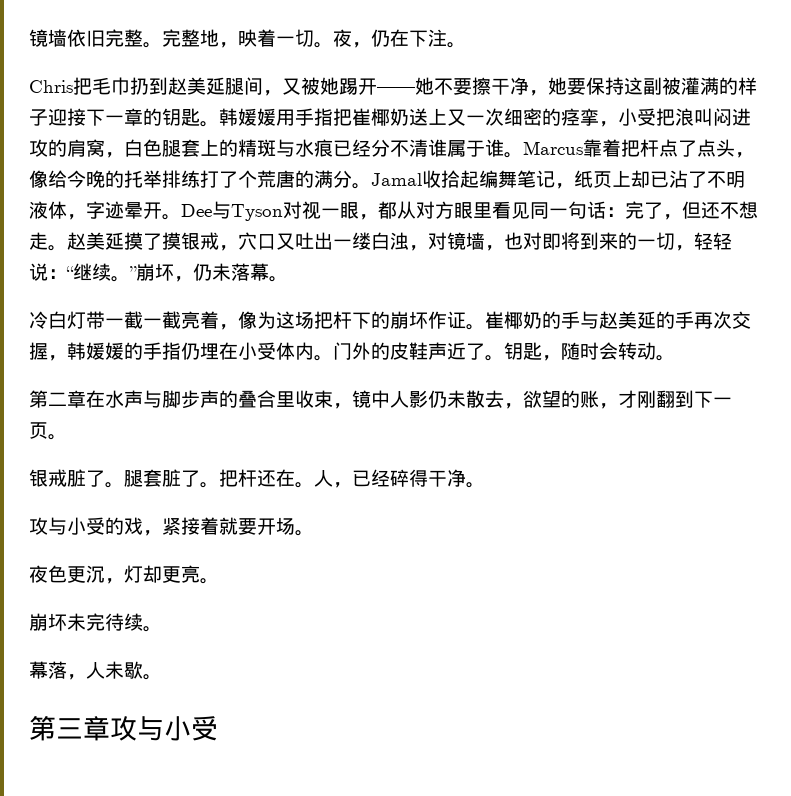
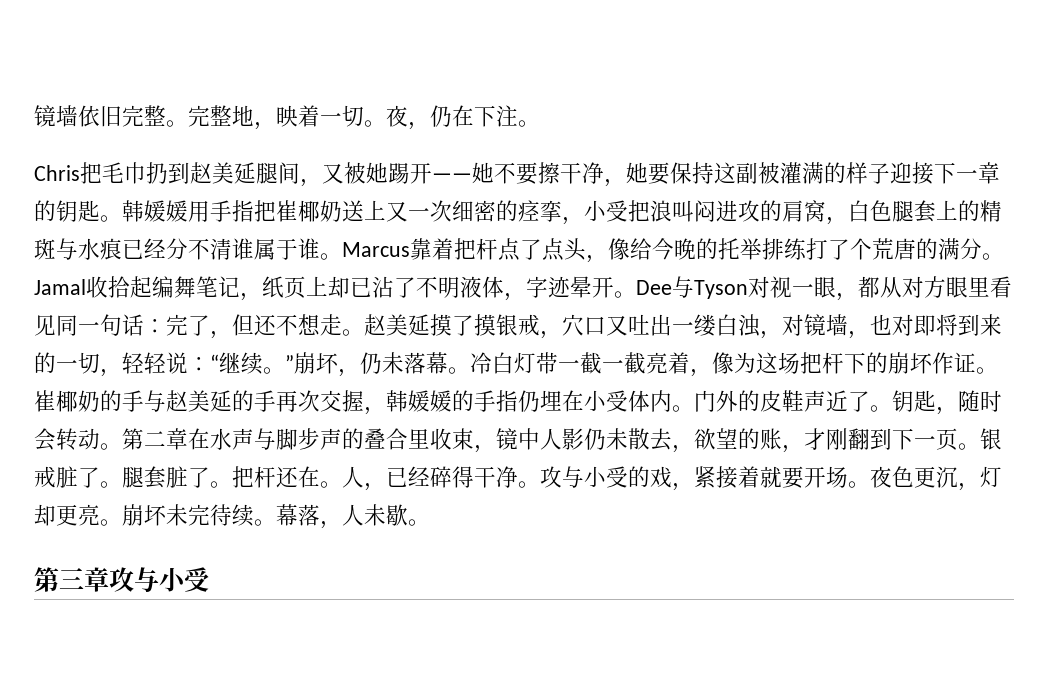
- 赵美延摸了摸银戒，穴口又吐出一缕白浊，对镜墙，也对即将到来的一切，轻轻说：“继续。”崩坏，仍未落幕。
- 冷白灯带一截一截亮着，像为这场把杆下的崩坏作证。
+ 赵美延摸了摸银戒，穴口又吐出一缕白浊，对镜墙，也对即将到来的一切，轻轻说：“继续。”崩坏，仍未落幕。冷白灯带一截一截亮着，像为这场把杆下的崩坏作证。
- 钥匙，随时会转动。
- 第二章在水声与脚步声的叠合里收束，镜中人影仍未散去，欲望的账，才刚翻到下一页。
- 银戒脏了。
+ 钥匙，随时会转动。第二章在水声与脚步声的叠合里收束，镜中人影仍未散去，欲望的账，才刚翻到下一页。银戒脏了。
- 人，已经碎得干净。
- 攻与小受的戏，紧接着就要开场。
- 夜色更沉，灯却更亮。
- 崩坏未完待续。
- 幕落，人未歇。
+ 人，已经碎得干净。攻与小受的戏，紧接着就要开场。夜色更沉，灯却更亮。崩坏未完待续。幕落，人未歇。

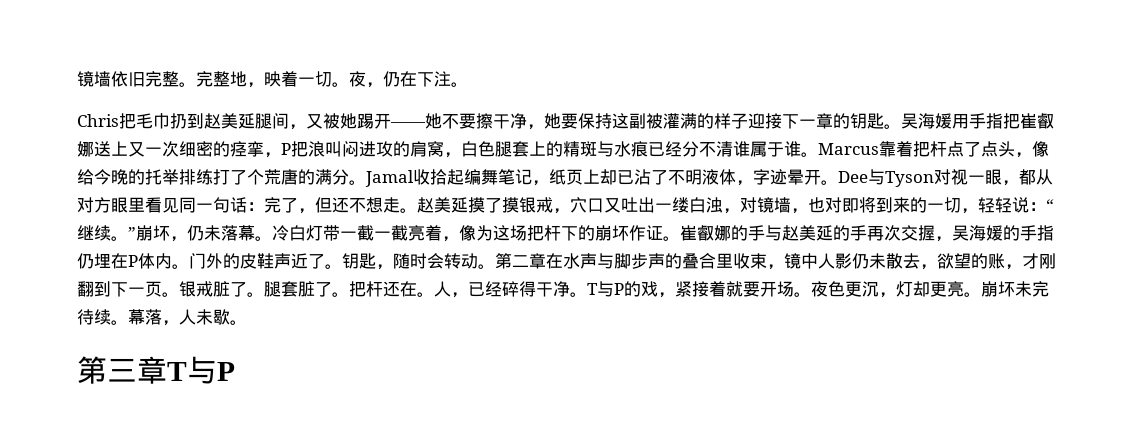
- 韩媛媛用手指把崔椰奶送上又一次细密的痉挛，小受把浪叫闷进攻的肩窝，白色腿套上的精斑与水痕已经分不清谁属于谁。
+ 吴海媛用手指把崔叡娜送上又一次细密的痉挛，P把浪叫闷进攻的肩窝，白色腿套上的精斑与水痕已经分不清谁属于谁。
- 崔椰奶的手与赵美延的手再次交握，韩媛媛的手指仍埋在小受体内。
+ 崔叡娜的手与赵美延的手再次交握，吴海媛的手指仍埋在P体内。
- 攻与小受的戏，紧接着就要开场。
+ T与P的戏，紧接着就要开场。
- 第三章攻与小受
+ 第三章T与P

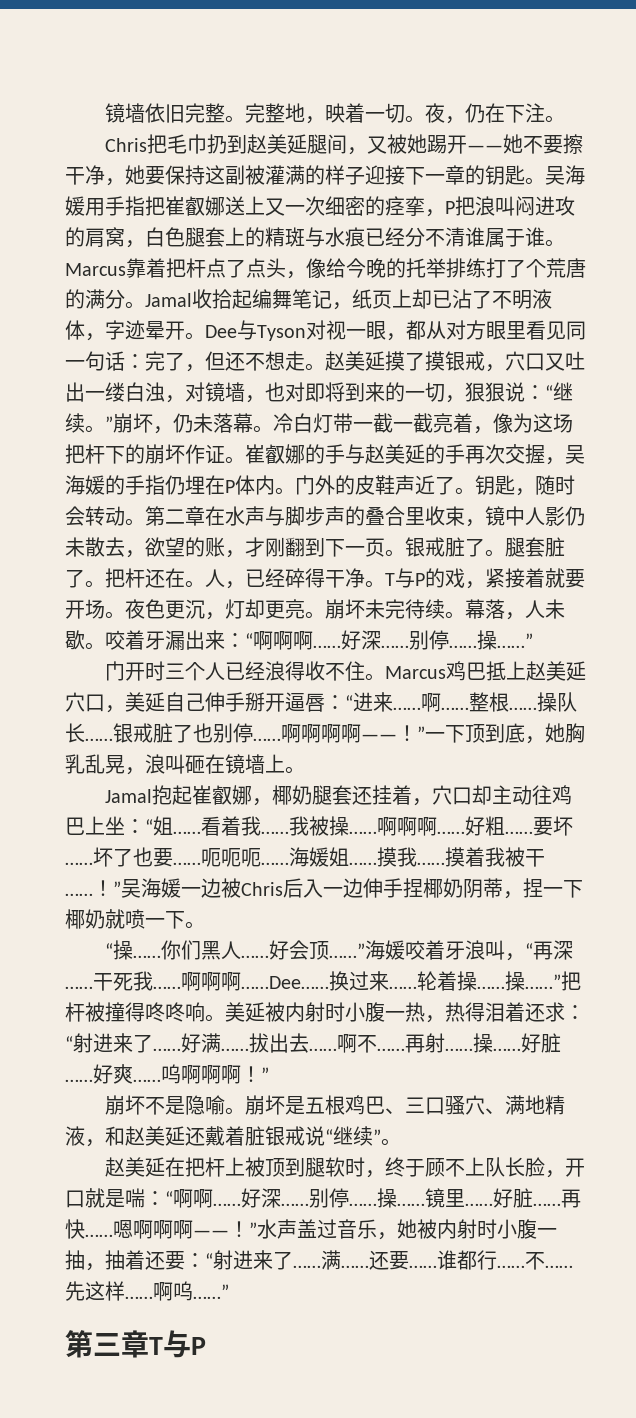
- 赵美延摸了摸银戒，穴口又吐出一缕白浊，对镜墙，也对即将到来的一切，轻轻说：“继续。”崩坏，仍未落幕。
+ 赵美延摸了摸银戒，穴口又吐出一缕白浊，对镜墙，也对即将到来的一切，狠狠说：“继续。”崩坏，仍未落幕。
+ 咬着牙漏出来：“啊啊啊……好深……别停……操……”
+ 门开时三个人已经浪得收不住。Marcus鸡巴抵上赵美延穴口，美延自己伸手掰开逼唇：“进来……啊……整根……操队长……银戒脏了也别停……啊啊啊啊——！”一下顶到底，她胸乳乱晃，浪叫砸在镜墙上。
+ Jamal抱起崔叡娜，椰奶腿套还挂着，穴口却主动往鸡巴上坐：“姐……看着我……我被操……啊啊啊……好粗……要坏……坏了也要……呃呃呃……海媛姐……摸我……摸着我被干……！”吴海媛一边被Chris后入一边伸手捏椰奶阴蒂，捏一下椰奶就喷一下。
+ “操……你们黑人……好会顶……”海媛咬着牙浪叫，“再深……干死我……啊啊啊……Dee……换过来……轮着操……操……”把杆被撞得咚咚响。美延被内射时小腹一热，热得泪着还求：“射进来了……好满……拔出去……啊不……再射……操……好脏……好爽……呜啊啊啊！”
+ 崩坏不是隐喻。崩坏是五根鸡巴、三口骚穴、满地精液，和赵美延还戴着脏银戒说“继续”。
+ 赵美延在把杆上被顶到腿软时，终于顾不上队长脸，开口就是喘：“啊啊……好深……别停……操……镜里……好脏……再快……嗯啊啊啊——！”水声盖过音乐，她被内射时小腹一抽，抽着还要：“射进来了……满……还要……谁都行……不……先这样……啊呜……”

